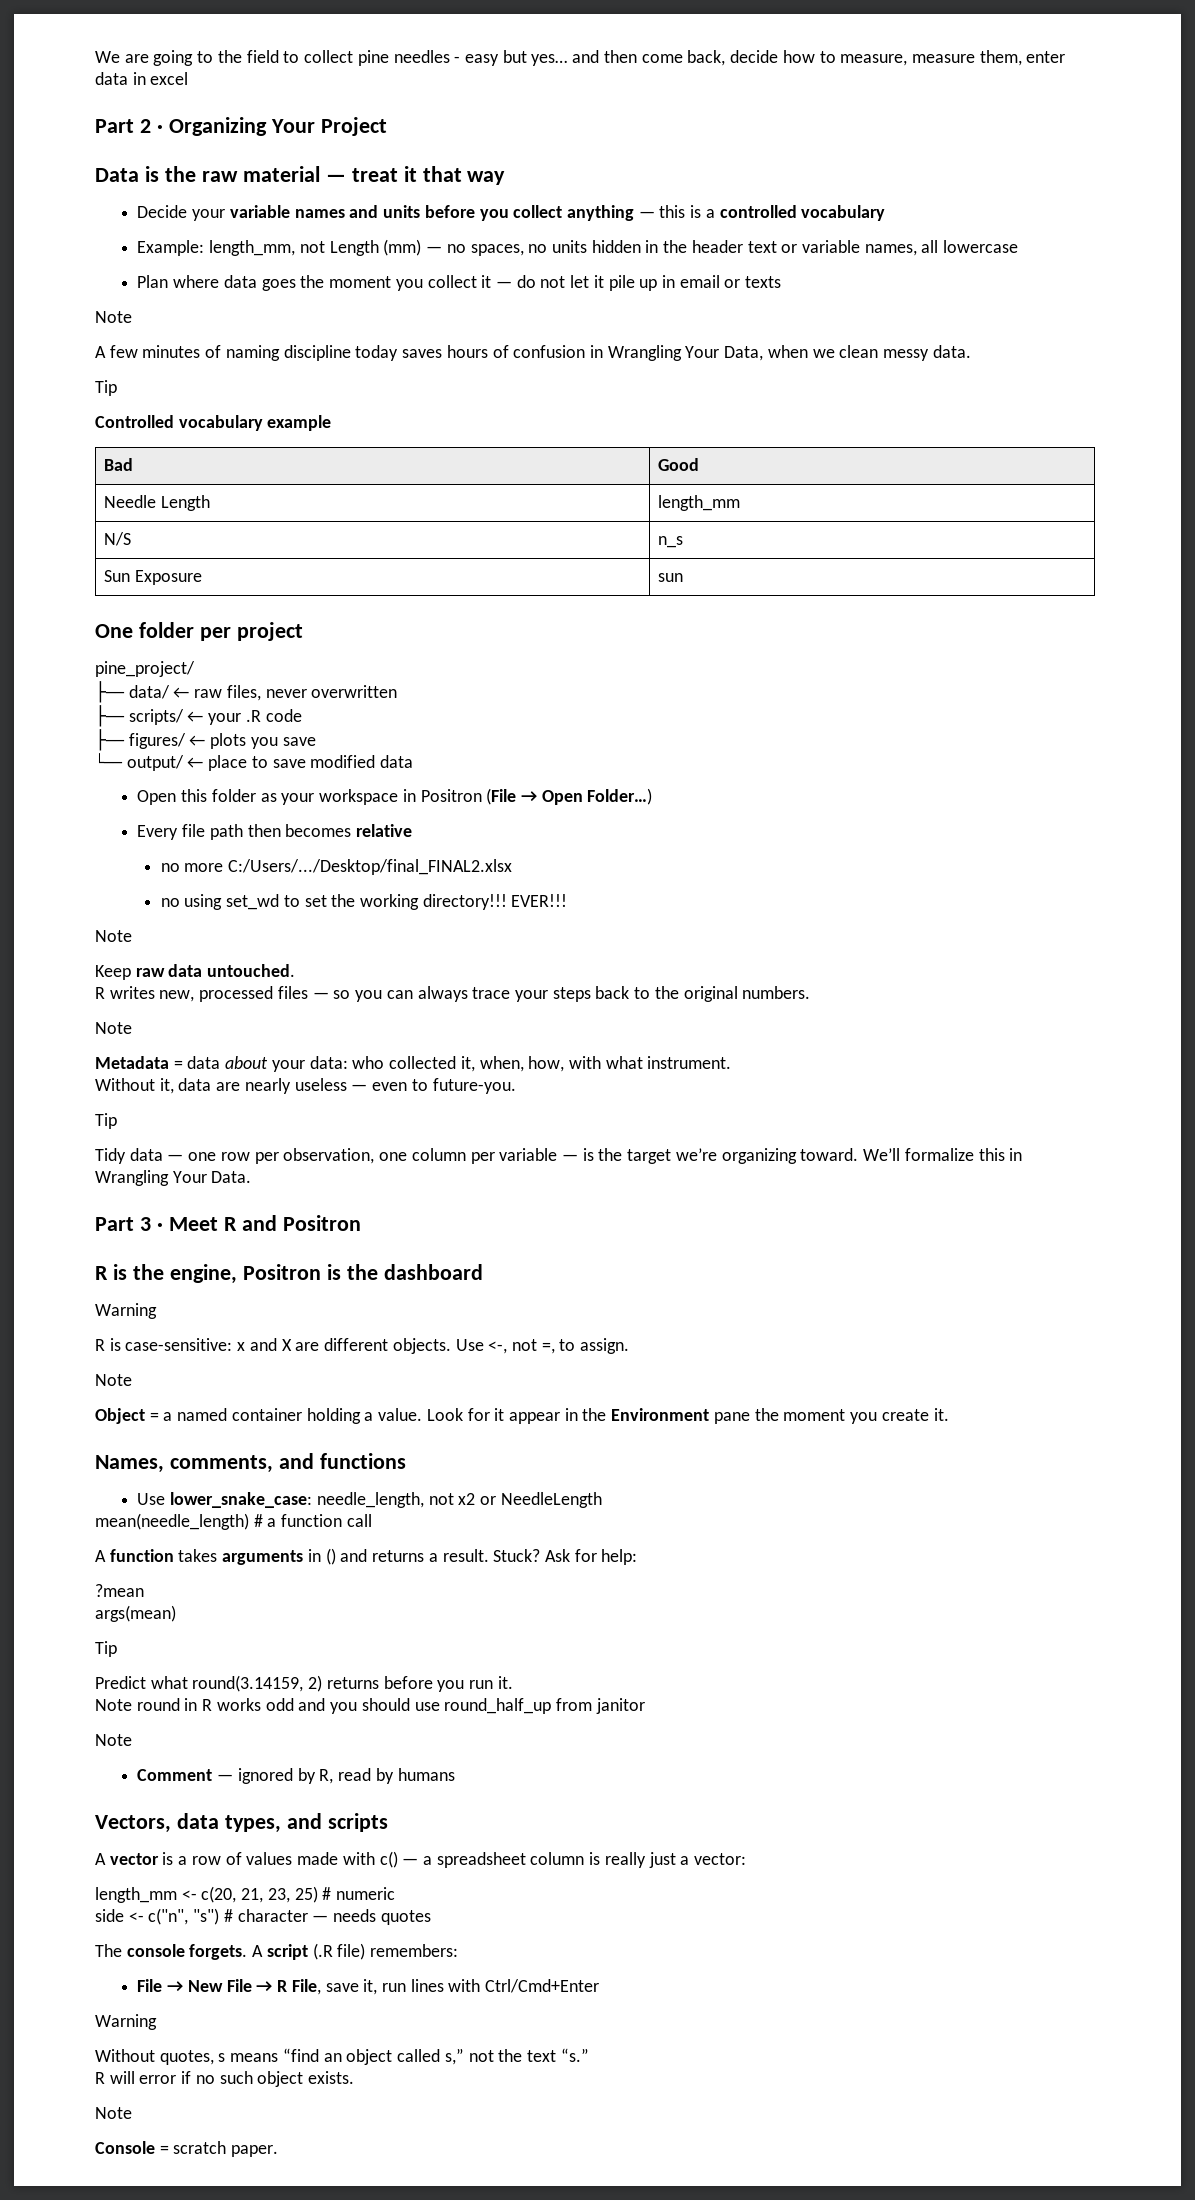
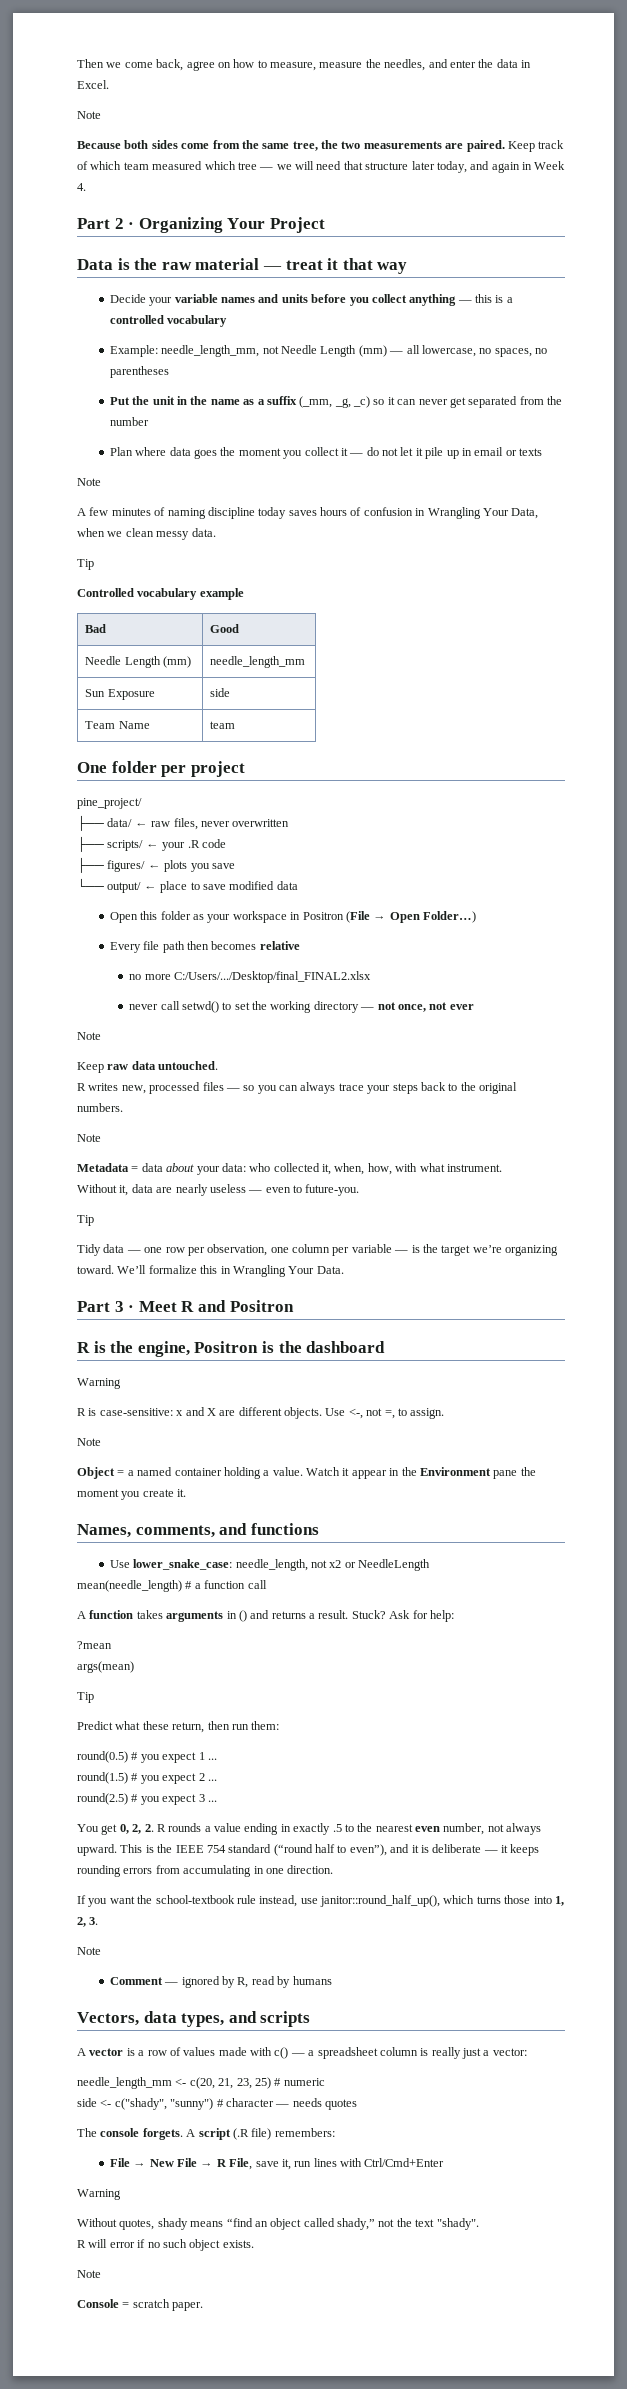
- We are going to the field to collect pine needles - easy but yes… and then come back, decide how to measure, measure them, enter data in excel
+ Then we come back, agree on how to measure, measure the needles, and enter the data in Excel.
+ Note
+ Because both sides come from the same tree, the two measurements are paired. Keep track of which team measured which tree — we will need that structure later today, and again in Week 4.
- Example: length_mm, not Length (mm) — no spaces, no units hidden in the header text or variable names, all lowercase
+ Example: needle_length_mm, not Needle Length (mm) — all lowercase, no spaces, no parentheses
+ Put the unit in the name as a suffix (_mm, _g, _c) so it can never get separated from the number
- Needle Length | length_mm
- N/S | n_s
+ Needle Length (mm) | needle_length_mm
- Sun Exposure | sun
+ Sun Exposure | side
+ Team Name | team
- no using set_wd to set the working directory!!! EVER!!!
+ never call setwd() to set the working directory — not once, not ever
- Look for it appear in the Environment pane the moment you create it.
+ Watch it appear in the Environment pane the moment you create it.
- Predict what round(3.14159, 2) returns before you run it.
- Note round in R works odd and you should use round_half_up from janitor
+ Predict what these return, then run them:
+ round(0.5) # you expect 1 ...
+ round(1.5) # you expect 2 ...
+ round(2.5) # you expect 3 ...
+ You get 0, 2, 2. R rounds a value ending in exactly .5 to the nearest even number, not always upward. This is the IEEE 754 standard (“round half to even”), and it is deliberate — it keeps rounding errors from accumulating in one direction.
+ If you want the school-textbook rule instead, use janitor::round_half_up(), which turns those into 1, 2, 3.
- length_mm <- c(20, 21, 23, 25) # numeric
+ needle_length_mm <- c(20, 21, 23, 25) # numeric
- side <- c("n", "s") # character — needs quotes
+ side <- c("shady", "sunny") # character — needs quotes
- Without quotes, s means “find an object called s,” not the text “s.”
+ Without quotes, shady means “find an object called shady,” not the text "shady".

